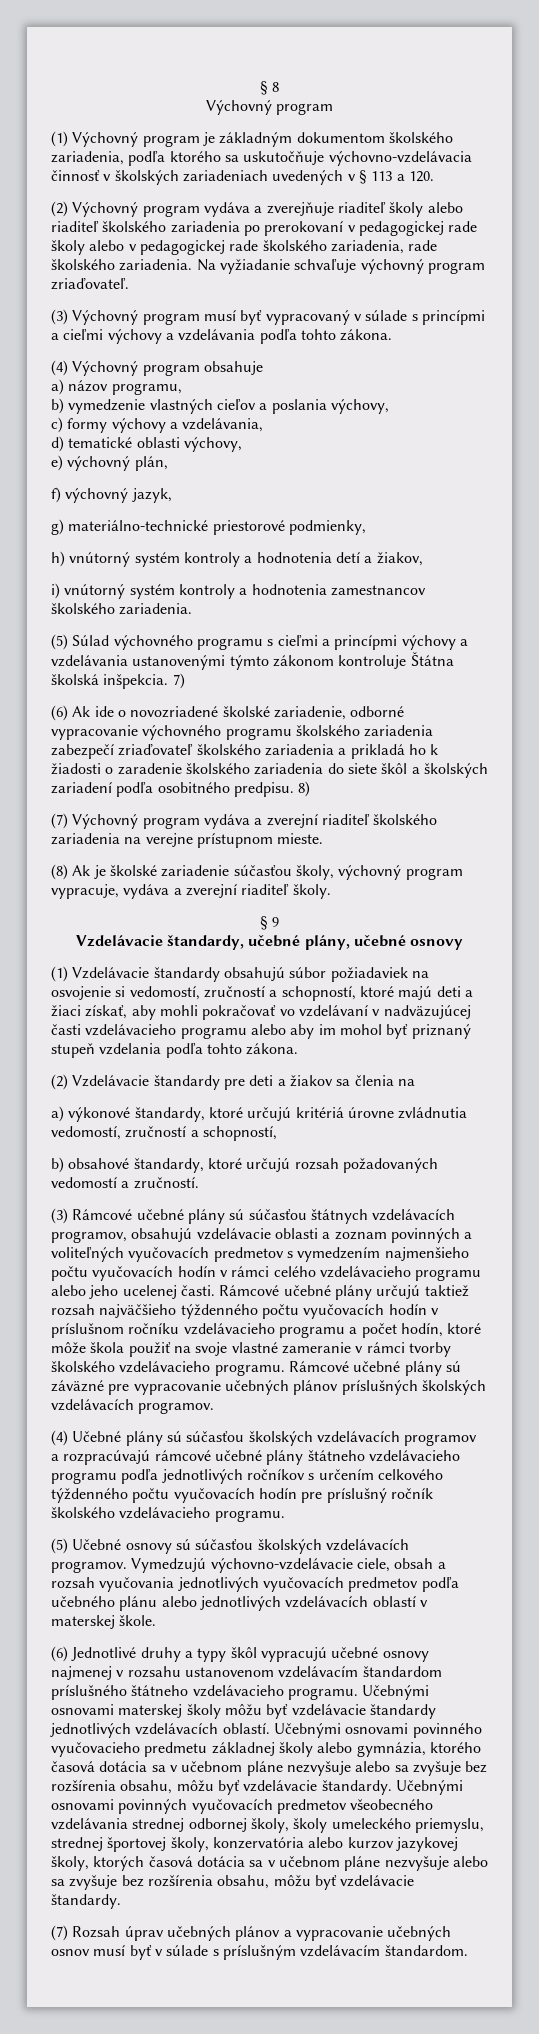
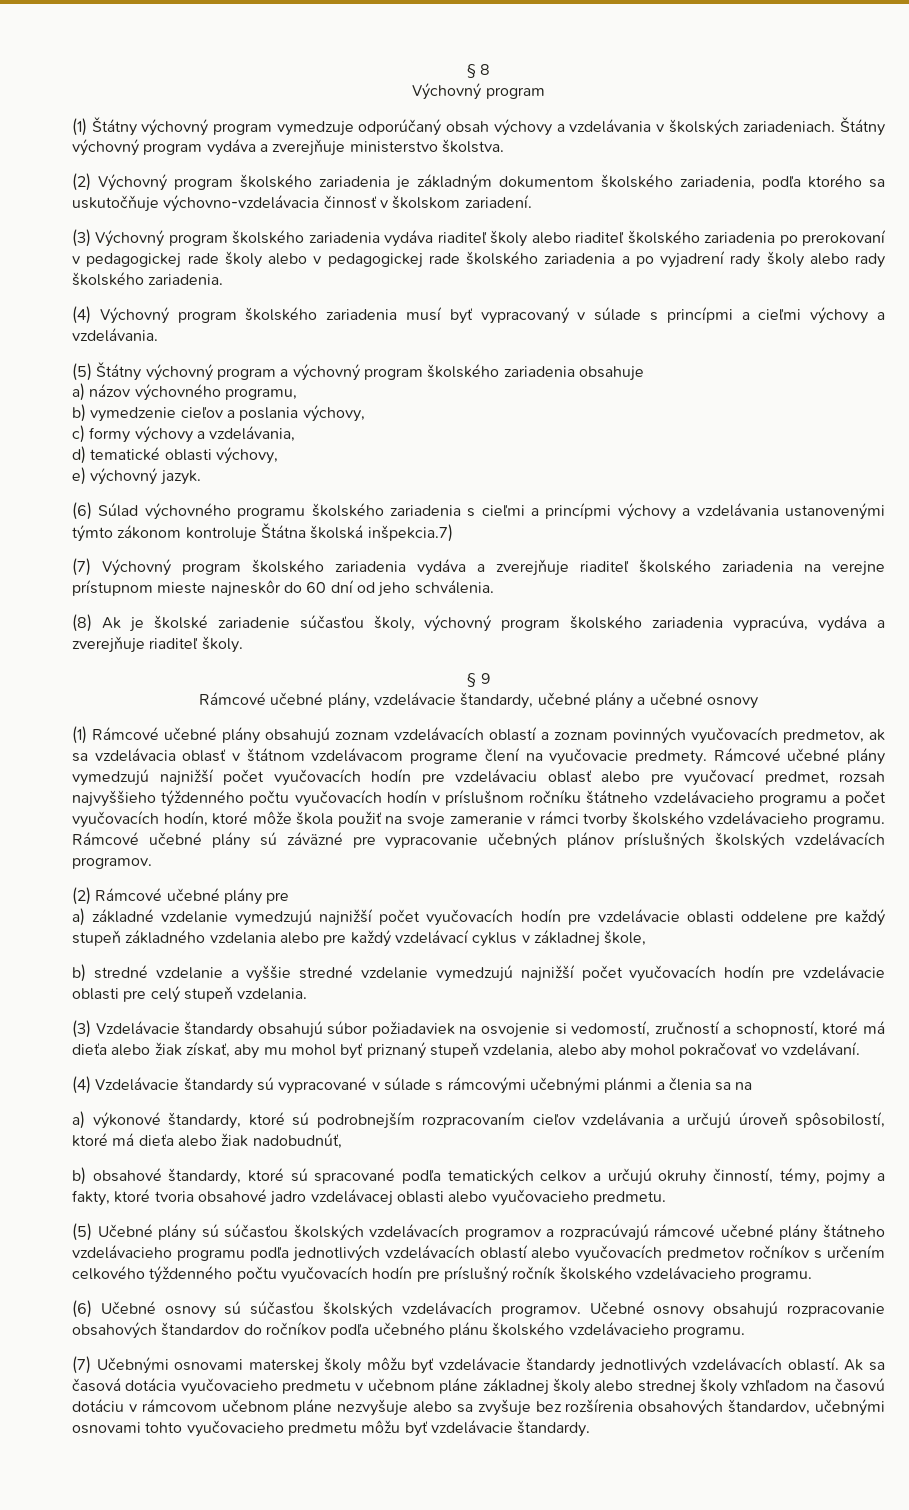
- (1) Výchovný program je základným dokumentom školského zariadenia, podľa ktorého sa uskutočňuje výchovno-vzdelávacia činnosť v školských zariadeniach uvedených v § 113 a 120.
- (2) Výchovný program vydáva a zverejňuje riaditeľ školy alebo riaditeľ školského zariadenia po prerokovaní v pedagogickej rade školy alebo v pedagogickej rade školského zariadenia, rade školského zariadenia. Na vyžiadanie schvaľuje výchovný program zriaďovateľ.
- (3) Výchovný program musí byť vypracovaný v súlade s princípmi a cieľmi výchovy a vzdelávania podľa tohto zákona.
- (4) Výchovný program obsahuje
+ (1) Štátny výchovný program vymedzuje odporúčaný obsah výchovy a vzdelávania v školských zariadeniach. Štátny výchovný program vydáva a zverejňuje ministerstvo školstva.
+ (2) Výchovný program školského zariadenia je základným dokumentom školského zariadenia, podľa ktorého sa uskutočňuje výchovno-vzdelávacia činnosť v školskom zariadení.
+ (3) Výchovný program školského zariadenia vydáva riaditeľ školy alebo riaditeľ školského zariadenia po prerokovaní v pedagogickej rade školy alebo v pedagogickej rade školského zariadenia a po vyjadrení rady školy alebo rady školského zariadenia.
+ (4) Výchovný program školského zariadenia musí byť vypracovaný v súlade s princípmi a cieľmi výchovy a vzdelávania.
+ (5) Štátny výchovný program a výchovný program školského zariadenia obsahuje
- a) názov programu,
+ a) názov výchovného programu,
- b) vymedzenie vlastných cieľov a poslania výchovy,
+ b) vymedzenie cieľov a poslania výchovy,
- e) výchovný plán,
- f) výchovný jazyk,
- g) materiálno-technické priestorové podmienky,
- h) vnútorný systém kontroly a hodnotenia detí a žiakov,
- i) vnútorný systém kontroly a hodnotenia zamestnancov školského zariadenia.
- (5) Súlad výchovného programu s cieľmi a princípmi výchovy a vzdelávania ustanovenými týmto zákonom kontroluje Štátna školská inšpekcia. 7)
- (6) Ak ide o novozriadené školské zariadenie, odborné vypracovanie výchovného programu školského zariadenia zabezpečí zriaďovateľ školského zariadenia a prikladá ho k žiadosti o zaradenie školského zariadenia do siete škôl a školských zariadení podľa osobitného predpisu. 8)
+ e) výchovný jazyk.
+ (6) Súlad výchovného programu školského zariadenia s cieľmi a princípmi výchovy a vzdelávania ustanovenými týmto zákonom kontroluje Štátna školská inšpekcia.7)
- (7) Výchovný program vydáva a zverejní riaditeľ školského zariadenia na verejne prístupnom mieste.
+ (7) Výchovný program školského zariadenia vydáva a zverejňuje riaditeľ školského zariadenia na verejne prístupnom mieste najneskôr do 60 dní od jeho schválenia.
- (8) Ak je školské zariadenie súčasťou školy, výchovný program vypracuje, vydáva a zverejní riaditeľ školy.
+ (8) Ak je školské zariadenie súčasťou školy, výchovný program školského zariadenia vypracúva, vydáva a zverejňuje riaditeľ školy.
- Vzdelávacie štandardy, učebné plány, učebné osnovy
- (1) Vzdelávacie štandardy obsahujú súbor požiadaviek na osvojenie si vedomostí, zručností a schopností, ktoré majú deti a žiaci získať, aby mohli pokračovať vo vzdelávaní v nadväzujúcej časti vzdelávacieho programu alebo aby im mohol byť priznaný stupeň vzdelania podľa tohto zákona.
- (2) Vzdelávacie štandardy pre deti a žiakov sa členia na
- a) výkonové štandardy, ktoré určujú kritériá úrovne zvládnutia vedomostí, zručností a schopností,
- b) obsahové štandardy, ktoré určujú rozsah požadovaných vedomostí a zručností.
- (3) Rámcové učebné plány sú súčasťou štátnych vzdelávacích programov, obsahujú vzdelávacie oblasti a zoznam povinných a voliteľných vyučovacích predmetov s vymedzením najmenšieho počtu vyučovacích hodín v rámci celého vzdelávacieho programu alebo jeho ucelenej časti. Rámcové učebné plány určujú taktiež rozsah najväčšieho týždenného počtu vyučovacích hodín v príslušnom ročníku vzdelávacieho programu a počet hodín, ktoré môže škola použiť na svoje vlastné zameranie v rámci tvorby školského vzdelávacieho programu.
+ Rámcové učebné plány, vzdelávacie štandardy, učebné plány a učebné osnovy
+ (1) Rámcové učebné plány obsahujú zoznam vzdelávacích oblastí a zoznam povinných vyučovacích predmetov, ak sa vzdelávacia oblasť v štátnom vzdelávacom programe člení na vyučovacie predmety. Rámcové učebné plány vymedzujú najnižší počet vyučovacích hodín pre vzdelávaciu oblasť alebo pre vyučovací predmet, rozsah najvyššieho týždenného počtu vyučovacích hodín v príslušnom ročníku štátneho vzdelávacieho programu a počet vyučovacích hodín, ktoré môže škola použiť na svoje zameranie v rámci tvorby školského vzdelávacieho programu.
- (4) Učebné plány sú súčasťou školských vzdelávacích programov a rozpracúvajú rámcové učebné plány štátneho vzdelávacieho programu podľa jednotlivých ročníkov s určením celkového týždenného počtu vyučovacích hodín pre príslušný ročník školského vzdelávacieho programu.
+ (2) Rámcové učebné plány pre
+ a) základné vzdelanie vymedzujú najnižší počet vyučovacích hodín pre vzdelávacie oblasti oddelene pre každý stupeň základného vzdelania alebo pre každý vzdelávací cyklus v základnej škole,
+ b) stredné vzdelanie a vyššie stredné vzdelanie vymedzujú najnižší počet vyučovacích hodín pre vzdelávacie oblasti pre celý stupeň vzdelania.
+ (3) Vzdelávacie štandardy obsahujú súbor požiadaviek na osvojenie si vedomostí, zručností a schopností, ktoré má dieťa alebo žiak získať, aby mu mohol byť priznaný stupeň vzdelania, alebo aby mohol pokračovať vo vzdelávaní.
+ (4) Vzdelávacie štandardy sú vypracované v súlade s rámcovými učebnými plánmi a členia sa na
+ a) výkonové štandardy, ktoré sú podrobnejším rozpracovaním cieľov vzdelávania a určujú úroveň spôsobilostí, ktoré má dieťa alebo žiak nadobudnúť,
+ b) obsahové štandardy, ktoré sú spracované podľa tematických celkov a určujú okruhy činností, témy, pojmy a fakty, ktoré tvoria obsahové jadro vzdelávacej oblasti alebo vyučovacieho predmetu.
+ (5) Učebné plány sú súčasťou školských vzdelávacích programov a rozpracúvajú rámcové učebné plány štátneho vzdelávacieho programu podľa jednotlivých vzdelávacích oblastí alebo vyučovacích predmetov ročníkov s určením celkového týždenného počtu vyučovacích hodín pre príslušný ročník školského vzdelávacieho programu.
- (5) Učebné osnovy sú súčasťou školských vzdelávacích programov.
+ (6) Učebné osnovy sú súčasťou školských vzdelávacích programov.
- Vymedzujú výchovno-vzdelávacie ciele, obsah a rozsah vyučovania jednotlivých vyučovacích predmetov podľa učebného plánu alebo jednotlivých vzdelávacích oblastí v materskej škole.
- (6) Jednotlivé druhy a typy škôl vypracujú učebné osnovy najmenej v rozsahu ustanovenom vzdelávacím štandardom príslušného štátneho vzdelávacieho programu. Učebnými osnovami materskej školy môžu byť vzdelávacie štandardy jednotlivých vzdelávacích oblastí.
+ Učebné osnovy obsahujú rozpracovanie obsahových štandardov do ročníkov podľa učebného plánu školského vzdelávacieho programu.
+ (7) Učebnými osnovami materskej školy môžu byť vzdelávacie štandardy jednotlivých vzdelávacích oblastí.
- Učebnými osnovami povinného vyučovacieho predmetu základnej školy alebo gymnázia, ktorého časová dotácia sa v učebnom pláne nezvyšuje alebo sa zvyšuje bez rozšírenia obsahu, môžu byť vzdelávacie štandardy. Učebnými osnovami povinných vyučovacích predmetov všeobecného vzdelávania strednej odbornej školy, školy umeleckého priemyslu, strednej športovej školy, konzervatória alebo kurzov jazykovej školy, ktorých časová dotácia sa v učebnom pláne nezvyšuje alebo sa zvyšuje bez rozšírenia obsahu, môžu byť vzdelávacie štandardy.
- (7) Rozsah úprav učebných plánov a vypracovanie učebných osnov musí byť v súlade s príslušným vzdelávacím štandardom.
+ Ak sa časová dotácia vyučovacieho predmetu v učebnom pláne základnej školy alebo strednej školy vzhľadom na časovú dotáciu v rámcovom učebnom pláne nezvyšuje alebo sa zvyšuje bez rozšírenia obsahových štandardov, učebnými osnovami tohto vyučovacieho predmetu môžu byť vzdelávacie štandardy.

